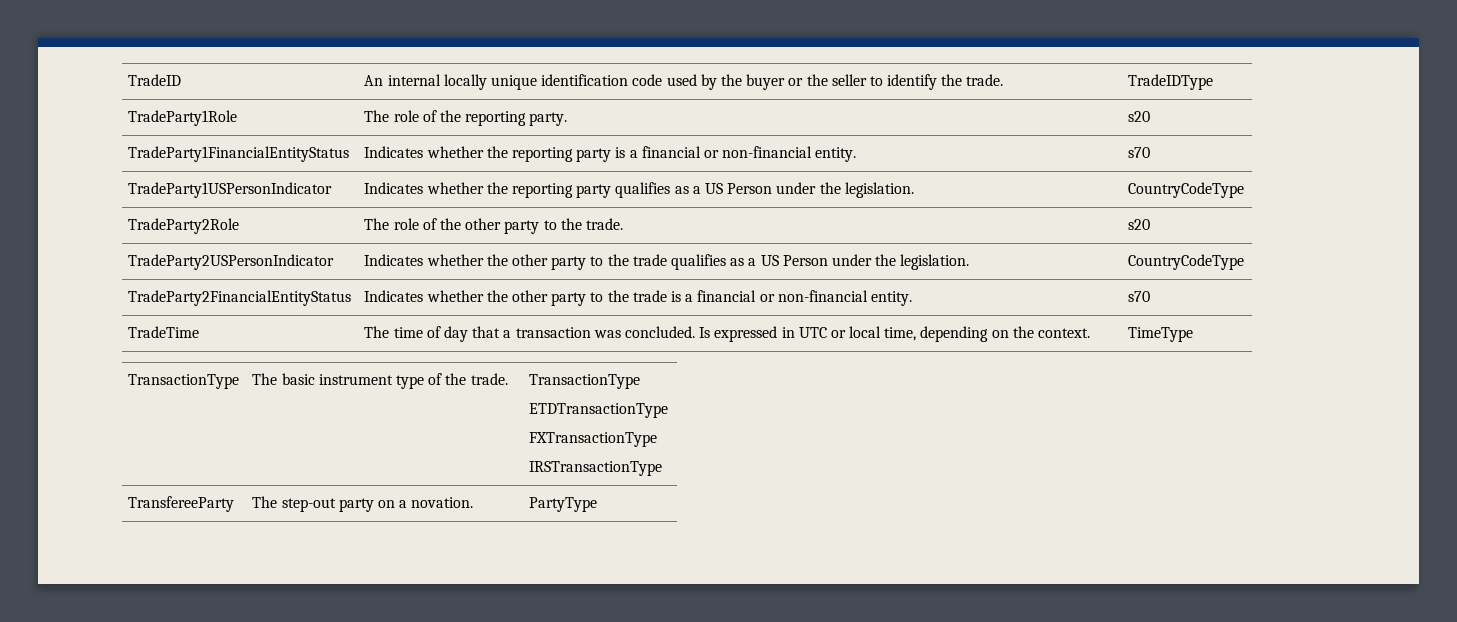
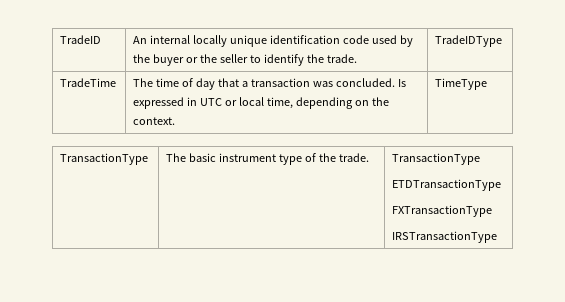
- TradeParty1Role | The role of the reporting party. | s20
- TradeParty1FinancialEntityStatus | Indicates whether the reporting party is a financial or non-financial entity. | s70
- TradeParty1USPersonIndicator | Indicates whether the reporting party qualifies as a US Person under the legislation. | CountryCodeType
- TradeParty2Role | The role of the other party to the trade. | s20
- TradeParty2USPersonIndicator | Indicates whether the other party to the trade qualifies as a US Person under the legislation. | CountryCodeType
- TradeParty2FinancialEntityStatus | Indicates whether the other party to the trade is a financial or non-financial entity. | s70
- TransfereeParty | The step-out party on a novation. | PartyType

